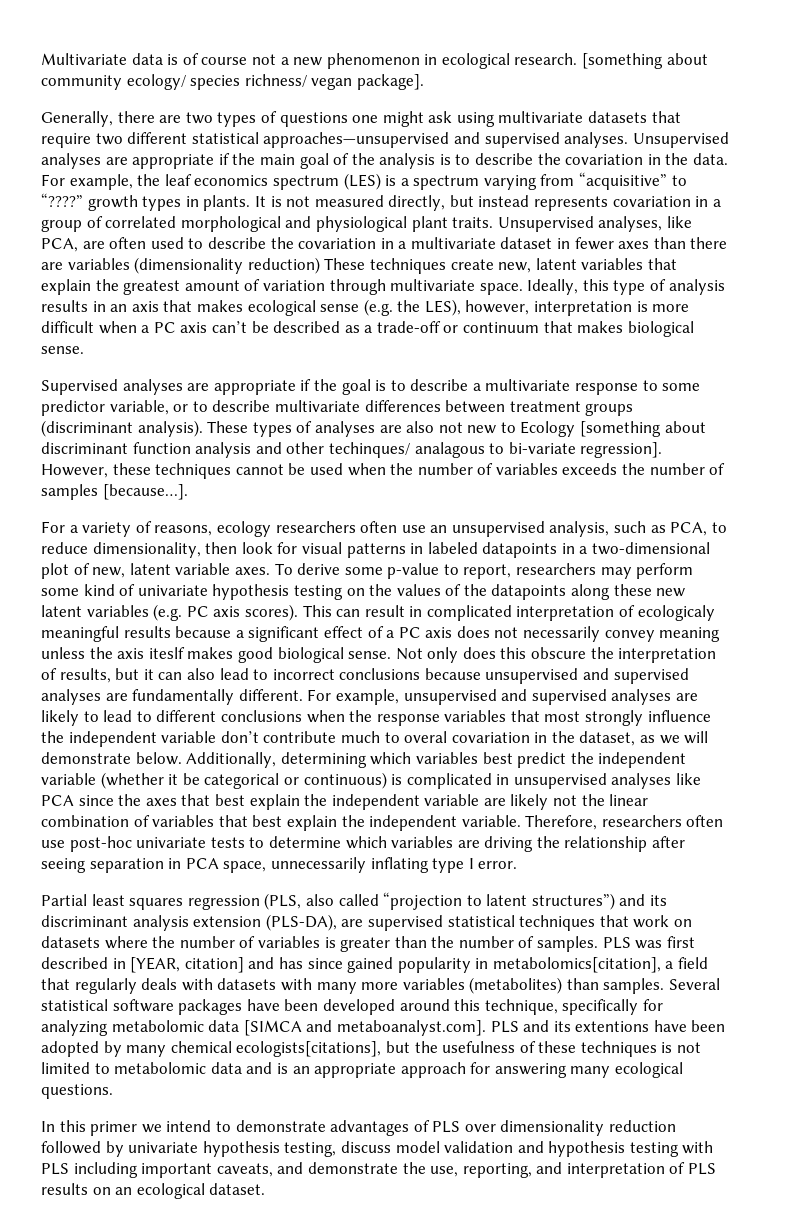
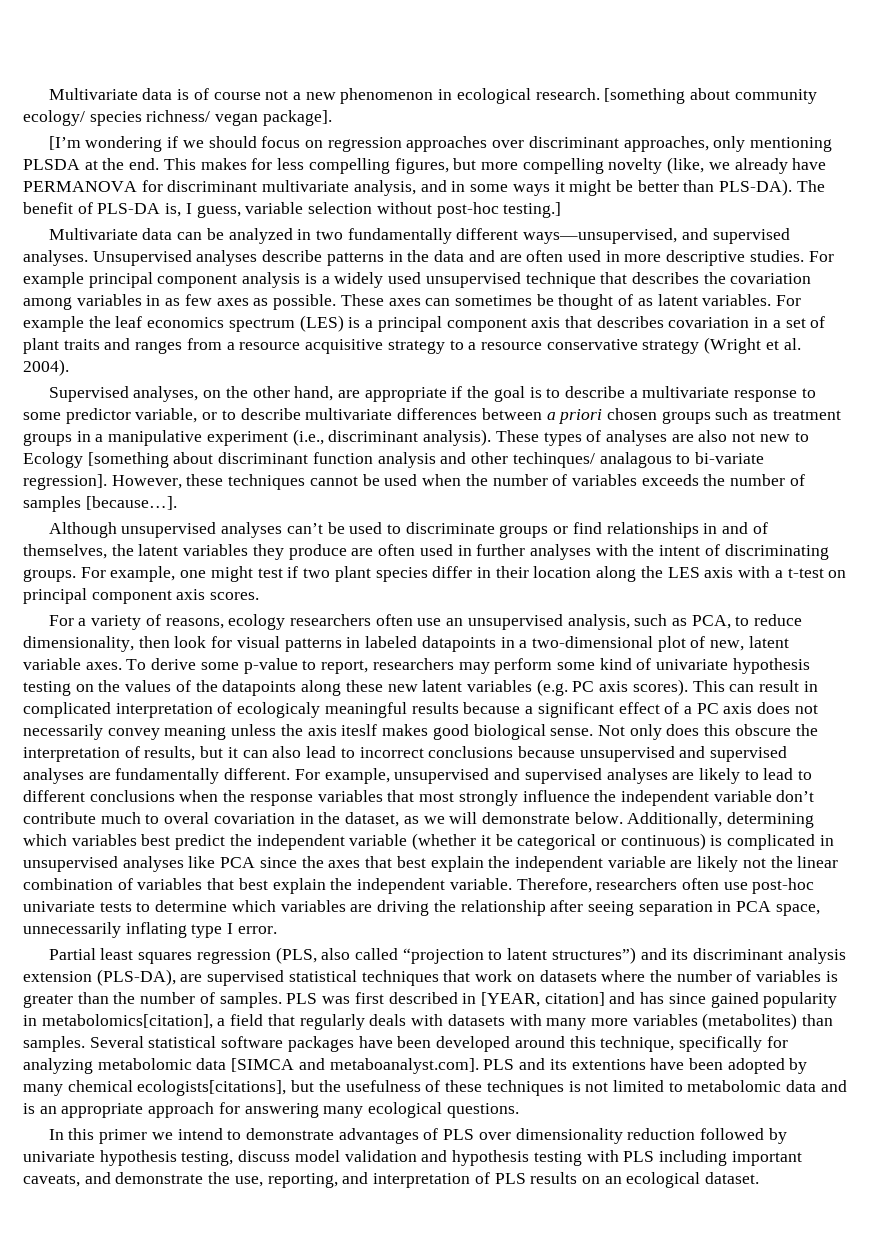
- Generally, there are two types of questions one might ask using multivariate datasets that require two different statistical approaches—unsupervised and supervised analyses.
+ [I’m wondering if we should focus on regression approaches over discriminant approaches, only mentioning PLSDA at the end. This makes for less compelling figures, but more compelling novelty (like, we already have PERMANOVA for discriminant multivariate analysis, and in some ways it might be better than PLS-DA). The benefit of PLS-DA is, I guess, variable selection without post-hoc testing.]
+ Multivariate data can be analyzed in two fundamentally different ways—unsupervised, and supervised analyses.
- Unsupervised analyses are appropriate if the main goal of the analysis is to describe the covariation in the data. For example, the leaf economics spectrum (LES) is a spectrum varying from “acquisitive” to “????” growth types in plants. It is not measured directly, but instead represents covariation in a group of correlated morphological and physiological plant traits. Unsupervised analyses, like PCA, are often used to describe the covariation in a multivariate dataset in fewer axes than there are variables (dimensionality reduction) These techniques create new, latent variables that explain the greatest amount of variation through multivariate space. Ideally, this type of analysis results in an axis that makes ecological sense (e.g. the LES), however, interpretation is more difficult when a PC axis can’t be described as a trade-off or continuum that makes biological sense.
- Supervised analyses are appropriate if the goal is to describe a multivariate response to some predictor variable, or to describe multivariate differences between treatment groups (discriminant analysis).
+ Unsupervised analyses describe patterns in the data and are often used in more descriptive studies. For example principal component analysis is a widely used unsupervised technique that describes the covariation among variables in as few axes as possible. These axes can sometimes be thought of as latent variables. For example the leaf economics spectrum (LES) is a principal component axis that describes covariation in a set of plant traits and ranges from a resource acquisitive strategy to a resource conservative strategy (Wright et al. 2004).
+ Supervised analyses, on the other hand, are appropriate if the goal is to describe a multivariate response to some predictor variable, or to describe multivariate differences between a priori chosen groups such as treatment groups in a manipulative experiment (i.e., discriminant analysis).
+ Although unsupervised analyses can’t be used to discriminate groups or find relationships in and of themselves, the latent variables they produce are often used in further analyses with the intent of discriminating groups. For example, one might test if two plant species differ in their location along the LES axis with a t-test on principal component axis scores.

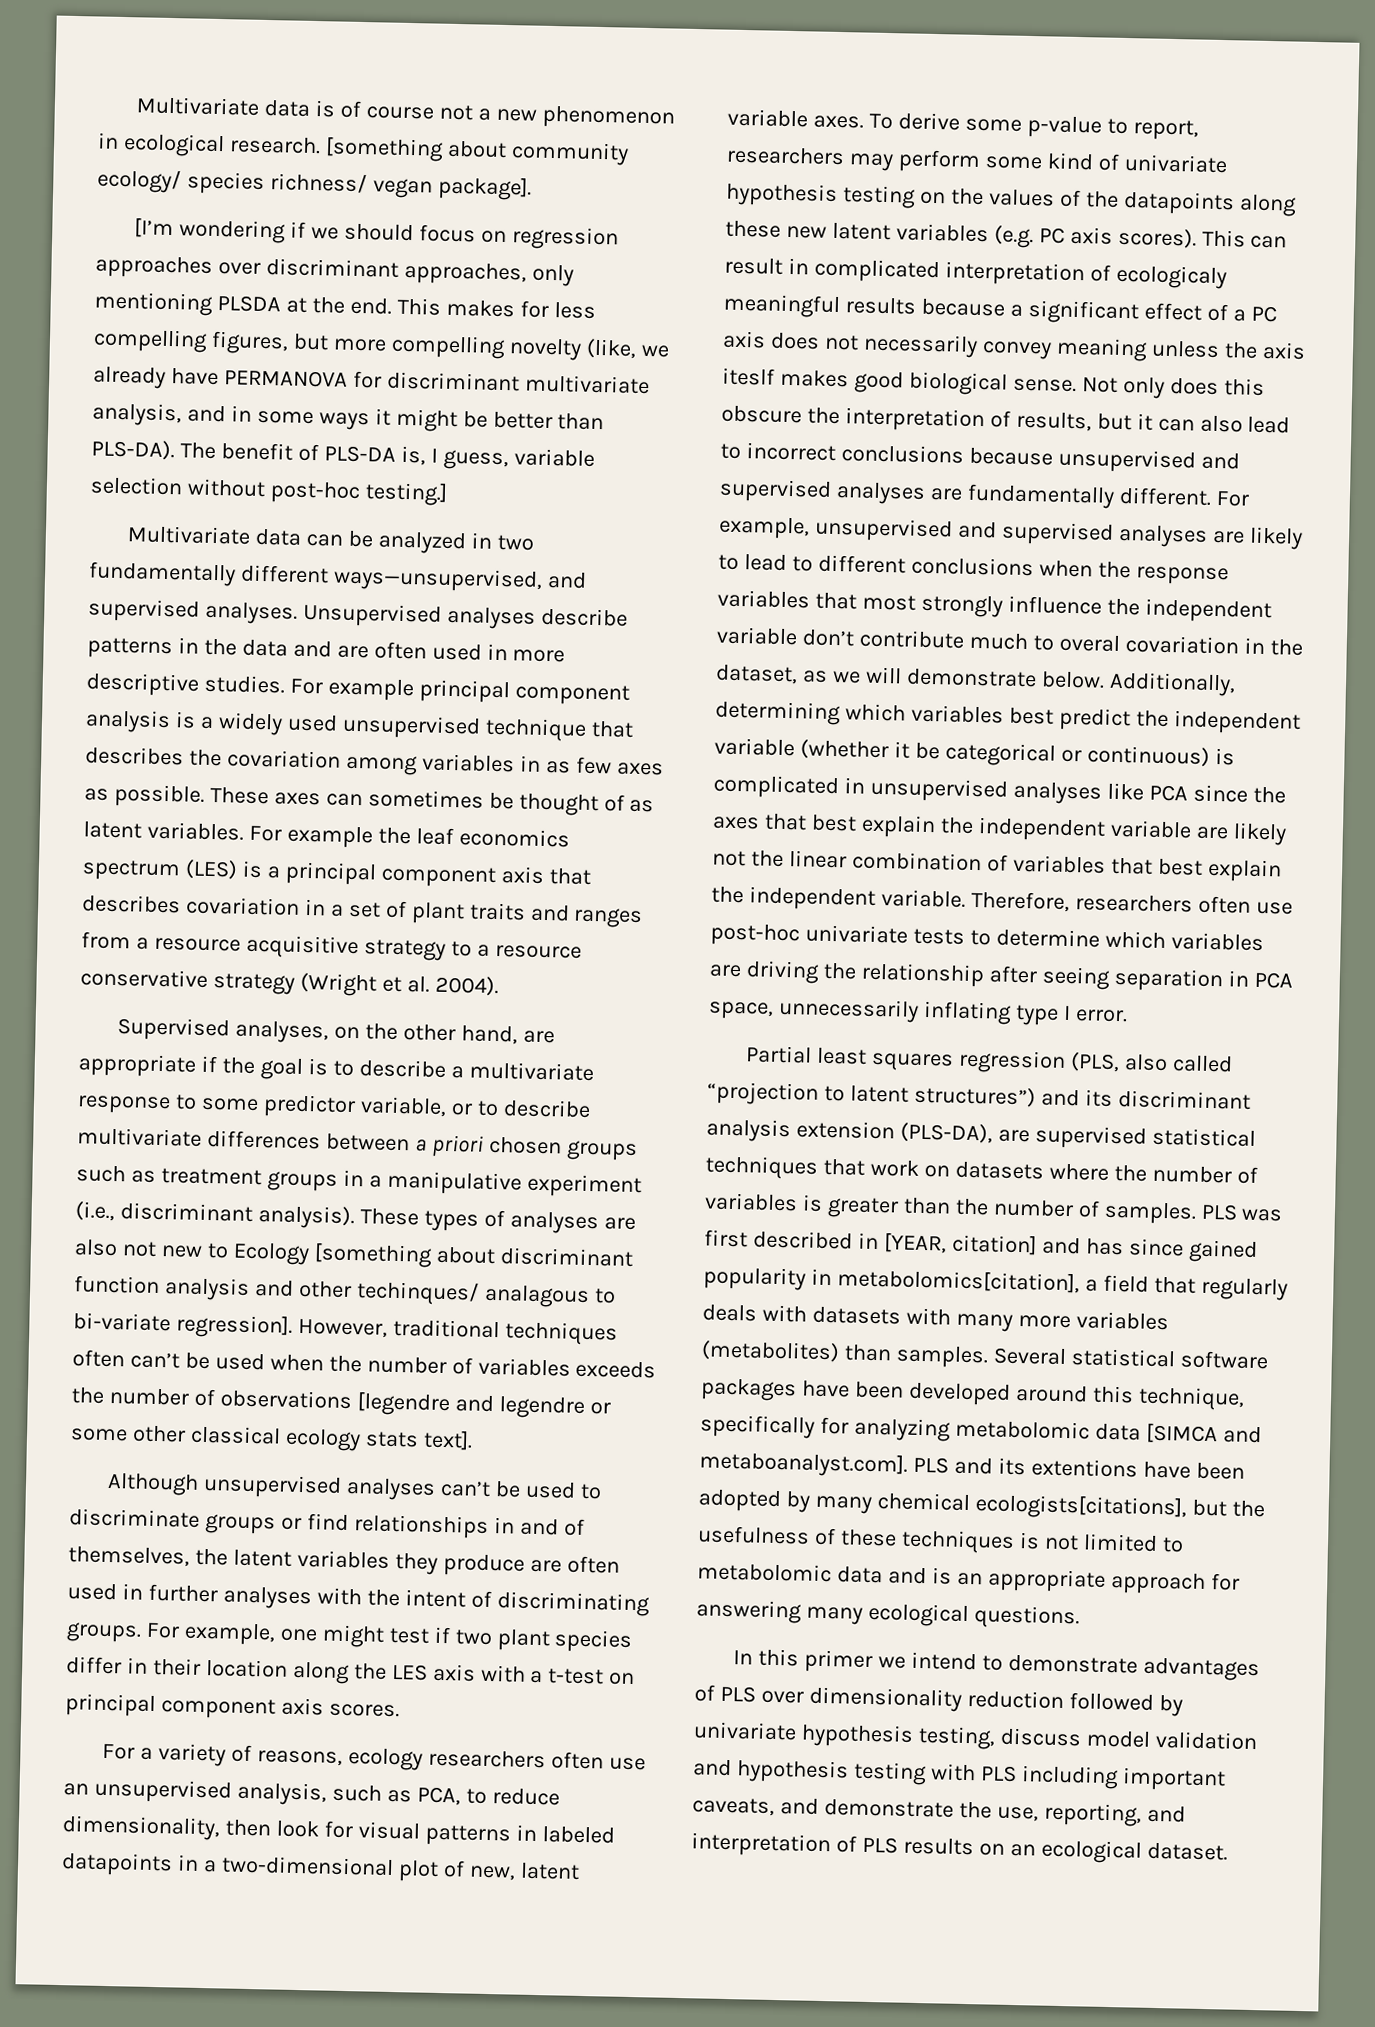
- However, these techniques cannot be used when the number of variables exceeds the number of samples [because…].
+ However, traditional techniques often can’t be used when the number of variables exceeds the number of observations [legendre and legendre or some other classical ecology stats text].

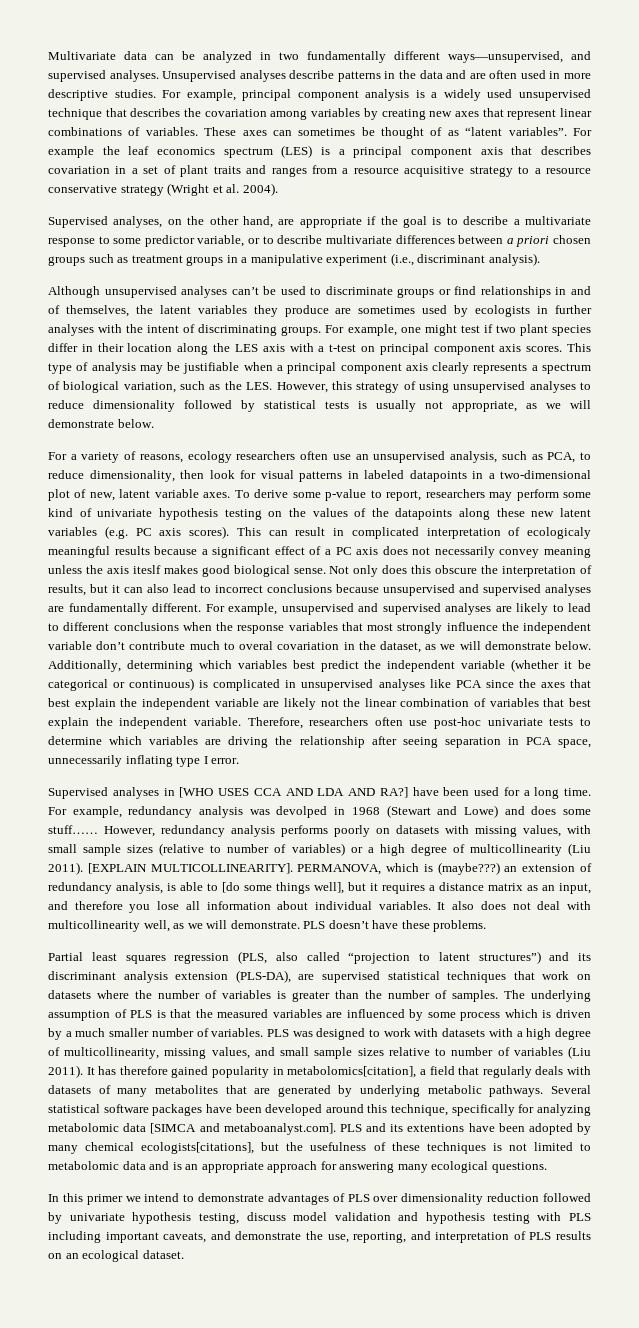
- Multivariate data is of course not a new phenomenon in ecological research. [something about community ecology/ species richness/ vegan package].
- [I’m wondering if we should focus on regression approaches over discriminant approaches, only mentioning PLSDA at the end. This makes for less compelling figures, but more compelling novelty (like, we already have PERMANOVA for discriminant multivariate analysis, and in some ways it might be better than PLS-DA). The benefit of PLS-DA is, I guess, variable selection without post-hoc testing.]
- For example principal component analysis is a widely used unsupervised technique that describes the covariation among variables in as few axes as possible.
+ For example, principal component analysis is a widely used unsupervised technique that describes the covariation among variables by creating new axes that represent linear combinations of variables.
- These axes can sometimes be thought of as latent variables.
+ These axes can sometimes be thought of as “latent variables”.
- These types of analyses are also not new to Ecology [something about discriminant function analysis and other techinques/ analagous to bi-variate regression]. However, traditional techniques often can’t be used when the number of variables exceeds the number of observations [legendre and legendre or some other classical ecology stats text].
- Although unsupervised analyses can’t be used to discriminate groups or find relationships in and of themselves, the latent variables they produce are often used in further analyses with the intent of discriminating groups.
+ Although unsupervised analyses can’t be used to discriminate groups or find relationships in and of themselves, the latent variables they produce are sometimes used by ecologists in further analyses with the intent of discriminating groups.
+ This type of analysis may be justifiable when a principal component axis clearly represents a spectrum of biological variation, such as the LES. However, this strategy of using unsupervised analyses to reduce dimensionality followed by statistical tests is usually not appropriate, as we will demonstrate below.
+ Supervised analyses in [WHO USES CCA AND LDA AND RA?] have been used for a long time. For example, redundancy analysis was devolped in 1968 (Stewart and Lowe) and does some stuff…… However, redundancy analysis performs poorly on datasets with missing values, with small sample sizes (relative to number of variables) or a high degree of multicollinearity (Liu 2011). [EXPLAIN MULTICOLLINEARITY]. PERMANOVA, which is (maybe???) an extension of redundancy analysis, is able to [do some things well], but it requires a distance matrix as an input, and therefore you lose all information about individual variables. It also does not deal with multicollinearity well, as we will demonstrate. PLS doesn’t have these problems.
- PLS was first described in [YEAR, citation] and has since gained popularity in metabolomics[citation], a field that regularly deals with datasets with many more variables (metabolites) than samples.
+ The underlying assumption of PLS is that the measured variables are influenced by some process which is driven by a much smaller number of variables. PLS was designed to work with datasets with a high degree of multicollinearity, missing values, and small sample sizes relative to number of variables (Liu 2011). It has therefore gained popularity in metabolomics[citation], a field that regularly deals with datasets of many metabolites that are generated by underlying metabolic pathways.

